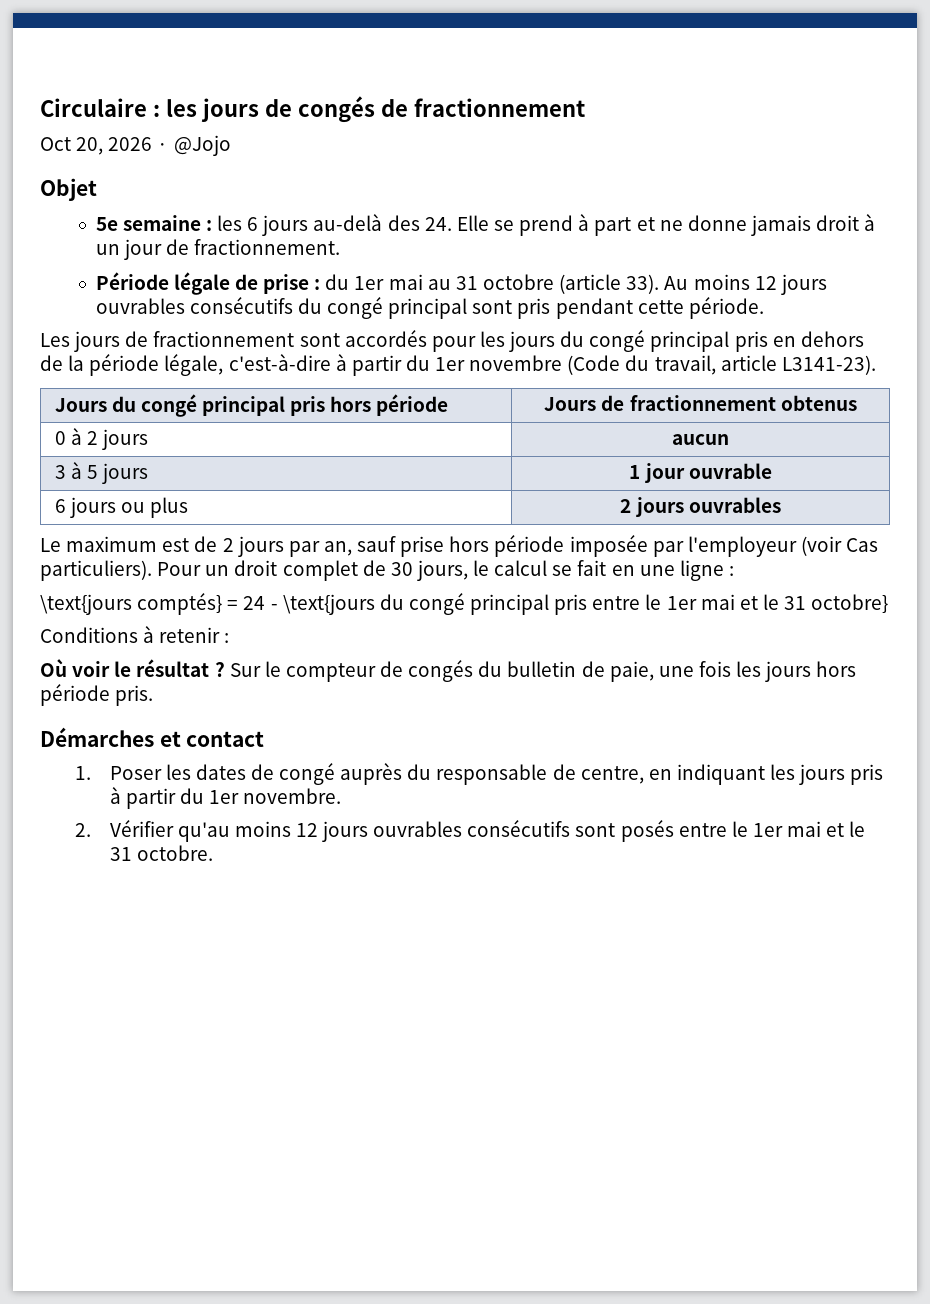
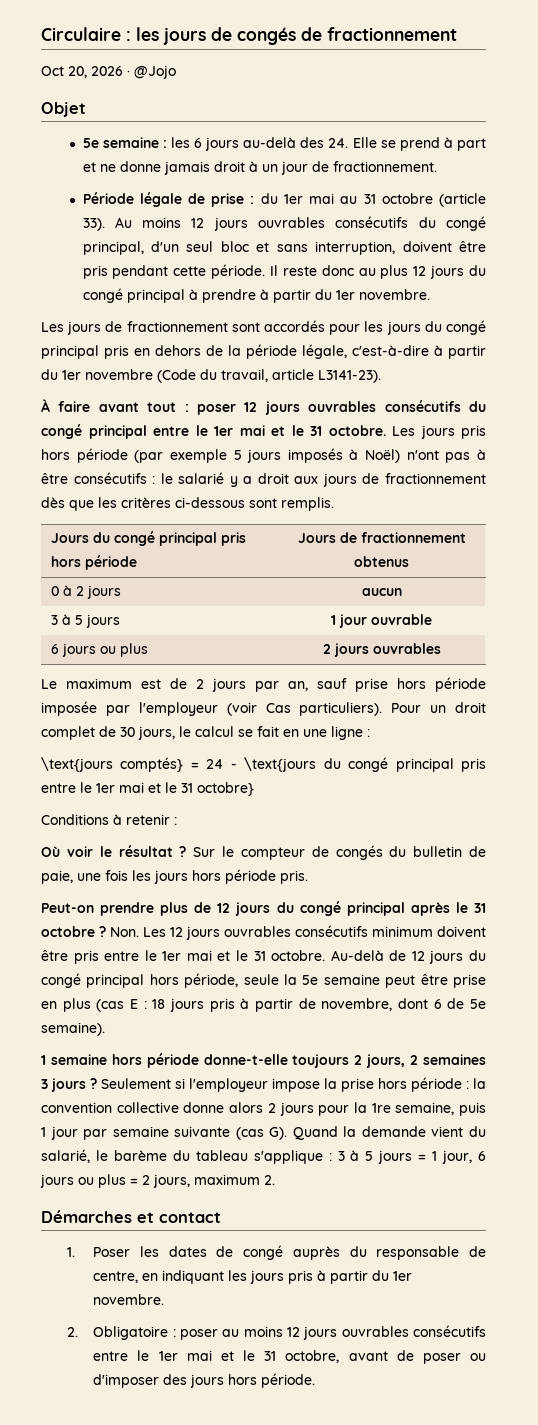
- Au moins 12 jours ouvrables consécutifs du congé principal sont pris pendant cette période.
+ Au moins 12 jours ouvrables consécutifs du congé principal, d'un seul bloc et sans interruption, doivent être pris pendant cette période. Il reste donc au plus 12 jours du congé principal à prendre à partir du 1er novembre.
+ À faire avant tout : poser 12 jours ouvrables consécutifs du congé principal entre le 1er mai et le 31 octobre. Les jours pris hors période (par exemple 5 jours imposés à Noël) n'ont pas à être consécutifs : le salarié y a droit aux jours de fractionnement dès que les critères ci-dessous sont remplis.
+ Peut-on prendre plus de 12 jours du congé principal après le 31 octobre ? Non. Les 12 jours ouvrables consécutifs minimum doivent être pris entre le 1er mai et le 31 octobre. Au-delà de 12 jours du congé principal hors période, seule la 5e semaine peut être prise en plus (cas E : 18 jours pris à partir de novembre, dont 6 de 5e semaine).
+ 1 semaine hors période donne-t-elle toujours 2 jours, 2 semaines 3 jours ? Seulement si l'employeur impose la prise hors période : la convention collective donne alors 2 jours pour la 1re semaine, puis 1 jour par semaine suivante (cas G). Quand la demande vient du salarié, le barème du tableau s'applique : 3 à 5 jours = 1 jour, 6 jours ou plus = 2 jours, maximum 2.
- 2. Vérifier qu'au moins 12 jours ouvrables consécutifs sont posés entre le 1er mai et le 31 octobre.
+ 2. Obligatoire : poser au moins 12 jours ouvrables consécutifs entre le 1er mai et le 31 octobre, avant de poser ou d'imposer des jours hors période.

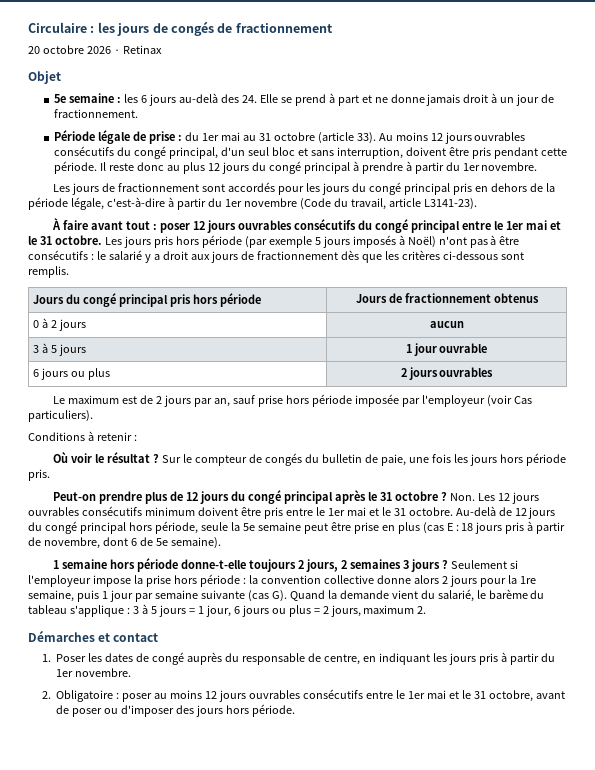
- Oct 20, 2026 · @Jojo
+ 20 octobre 2026 · Retinax
- Pour un droit complet de 30 jours, le calcul se fait en une ligne :
- \text{jours comptés} = 24 - \text{jours du congé principal pris entre le 1er mai et le 31 octobre}

